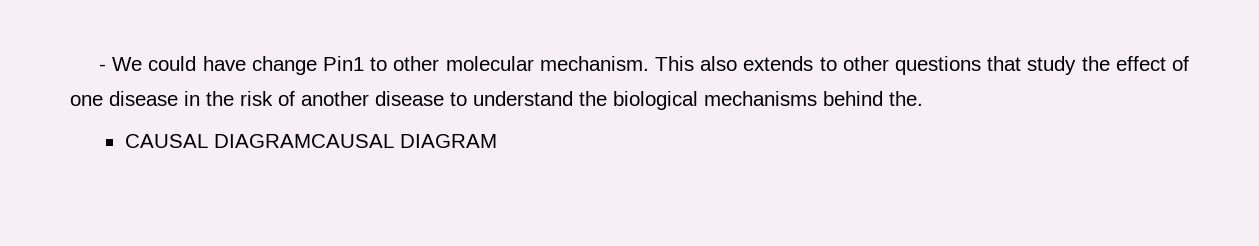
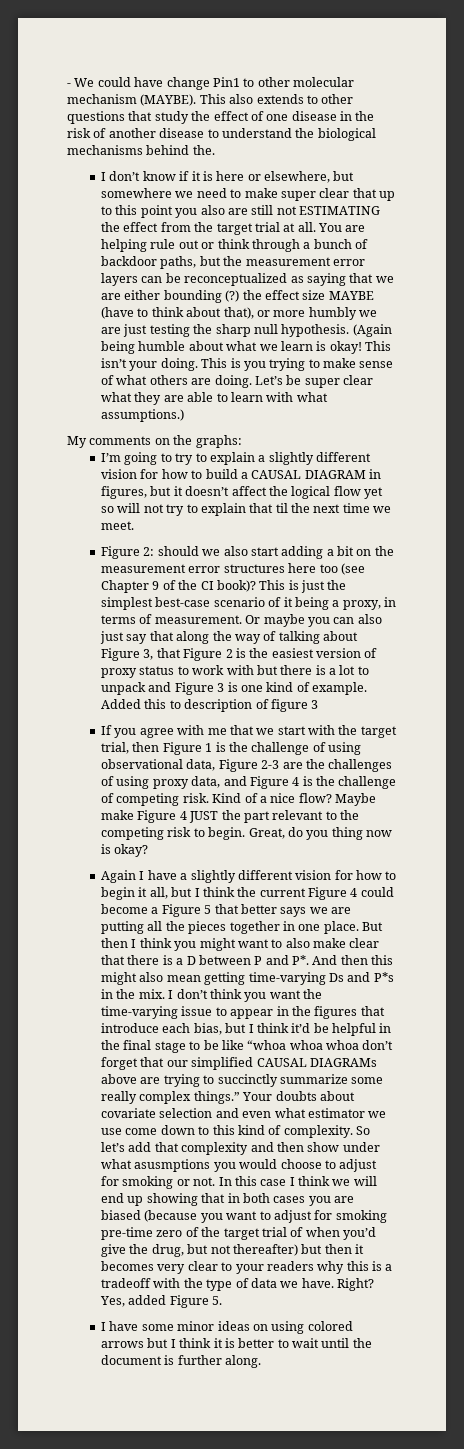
- - We could have change Pin1 to other molecular mechanism.
+ - We could have change Pin1 to other molecular mechanism (MAYBE).
- CAUSAL DIAGRAMCAUSAL DIAGRAM
+ I don’t know if it is here or elsewhere, but somewhere we need to make super clear that up to this point you also are still not ESTIMATING the effect from the target trial at all. You are helping rule out or think through a bunch of backdoor paths, but the measurement error layers can be reconceptualized as saying that we are either bounding (?) the effect size MAYBE (have to think about that), or more humbly we are just testing the sharp null hypothesis. (Again being humble about what we learn is okay! This isn’t your doing. This is you trying to make sense of what others are doing. Let’s be super clear what they are able to learn with what assumptions.)
+ My comments on the graphs:
+ I’m going to try to explain a slightly different vision for how to build a CAUSAL DIAGRAM in figures, but it doesn’t affect the logical flow yet so will not try to explain that til the next time we meet.
+ Figure 2: should we also start adding a bit on the measurement error structures here too (see Chapter 9 of the CI book)? This is just the simplest best-case scenario of it being a proxy, in terms of measurement. Or maybe you can also just say that along the way of talking about Figure 3, that Figure 2 is the easiest version of proxy status to work with but there is a lot to unpack and Figure 3 is one kind of example. Added this to description of figure 3
+ If you agree with me that we start with the target trial, then Figure 1 is the challenge of using observational data, Figure 2-3 are the challenges of using proxy data, and Figure 4 is the challenge of competing risk. Kind of a nice flow? Maybe make Figure 4 JUST the part relevant to the competing risk to begin. Great, do you thing now is okay?
+ Again I have a slightly different vision for how to begin it all, but I think the current Figure 4 could become a Figure 5 that better says we are putting all the pieces together in one place. But then I think you might want to also make clear that there is a D between P and P*. And then this might also mean getting time-varying Ds and P*s in the mix. I don’t think you want the time-varying issue to appear in the figures that introduce each bias, but I think it’d be helpful in the final stage to be like “whoa whoa whoa don’t forget that our simplified CAUSAL DIAGRAMs above are trying to succinctly summarize some really complex things.” Your doubts about covariate selection and even what estimator we use come down to this kind of complexity. So let’s add that complexity and then show under what asusmptions you would choose to adjust for smoking or not. In this case I think we will end up showing that in both cases you are biased (because you want to adjust for smoking pre-time zero of the target trial of when you’d give the drug, but not thereafter) but then it becomes very clear to your readers why this is a tradeoff with the type of data we have. Right? Yes, added Figure 5.
+ I have some minor ideas on using colored arrows but I think it is better to wait until the document is further along.

